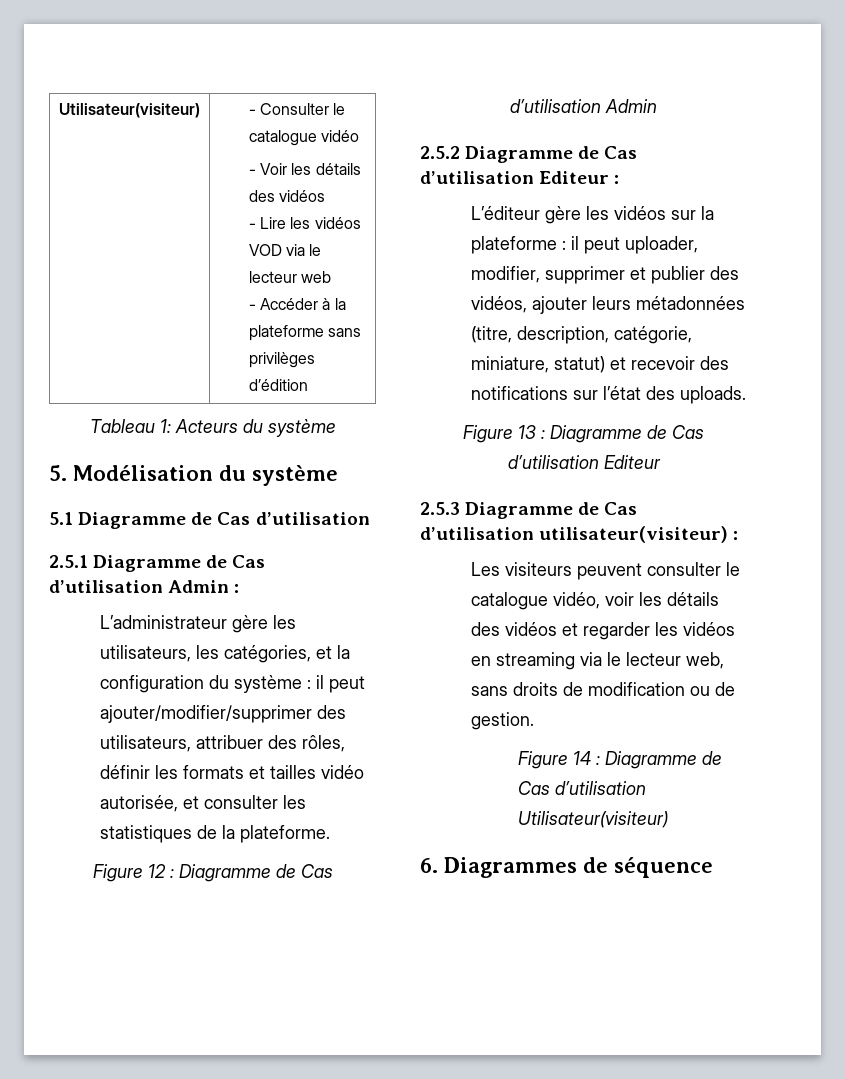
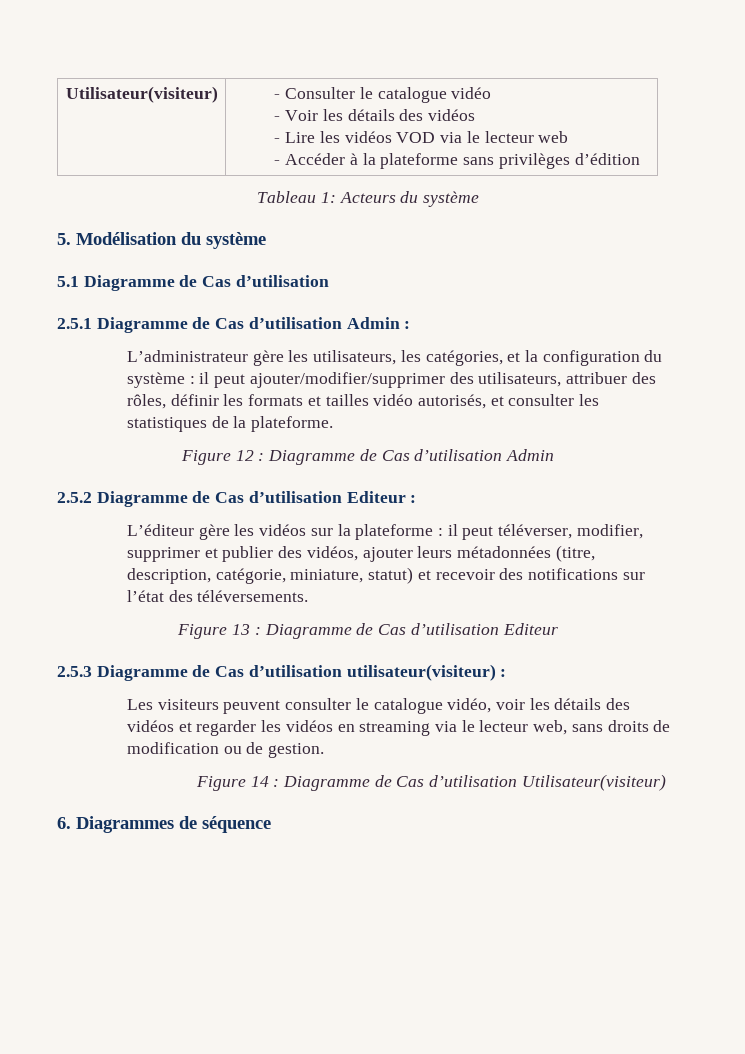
- L’administrateur gère les utilisateurs, les catégories, et la configuration du système : il peut ajouter/modifier/supprimer des utilisateurs, attribuer des rôles, définir les formats et tailles vidéo autorisée, et consulter les statistiques de la plateforme.
+ L’administrateur gère les utilisateurs, les catégories, et la configuration du système : il peut ajouter/modifier/supprimer des utilisateurs, attribuer des rôles, définir les formats et tailles vidéo autorisés, et consulter les statistiques de la plateforme.
- L’éditeur gère les vidéos sur la plateforme : il peut uploader, modifier, supprimer et publier des vidéos, ajouter leurs métadonnées (titre, description, catégorie, miniature, statut) et recevoir des notifications sur l’état des uploads.
+ L’éditeur gère les vidéos sur la plateforme : il peut téléverser, modifier, supprimer et publier des vidéos, ajouter leurs métadonnées (titre, description, catégorie, miniature, statut) et recevoir des notifications sur l’état des téléversements.

